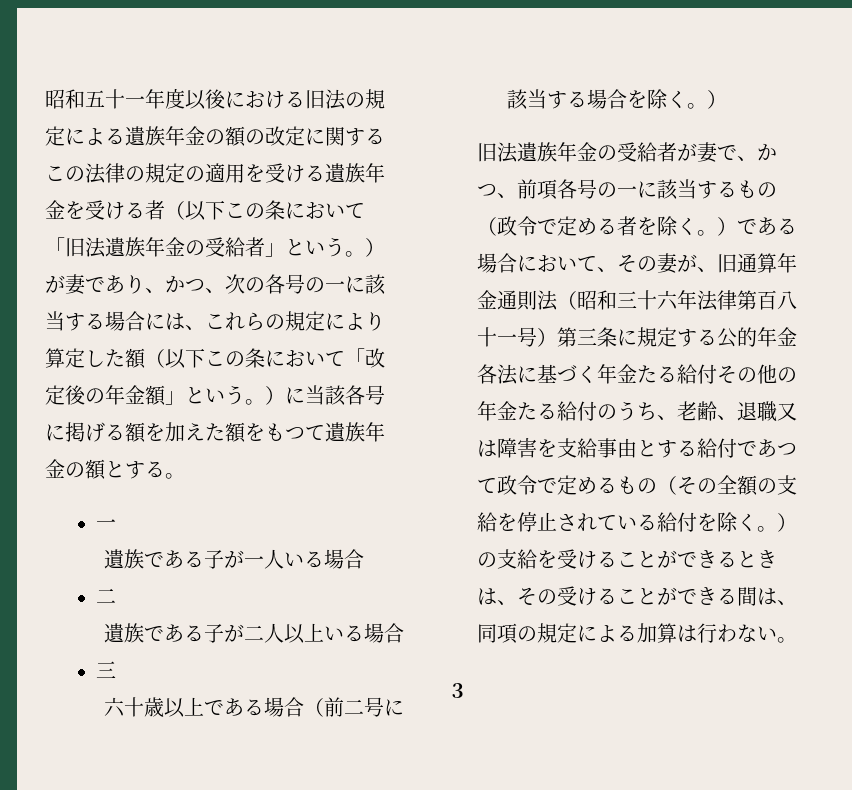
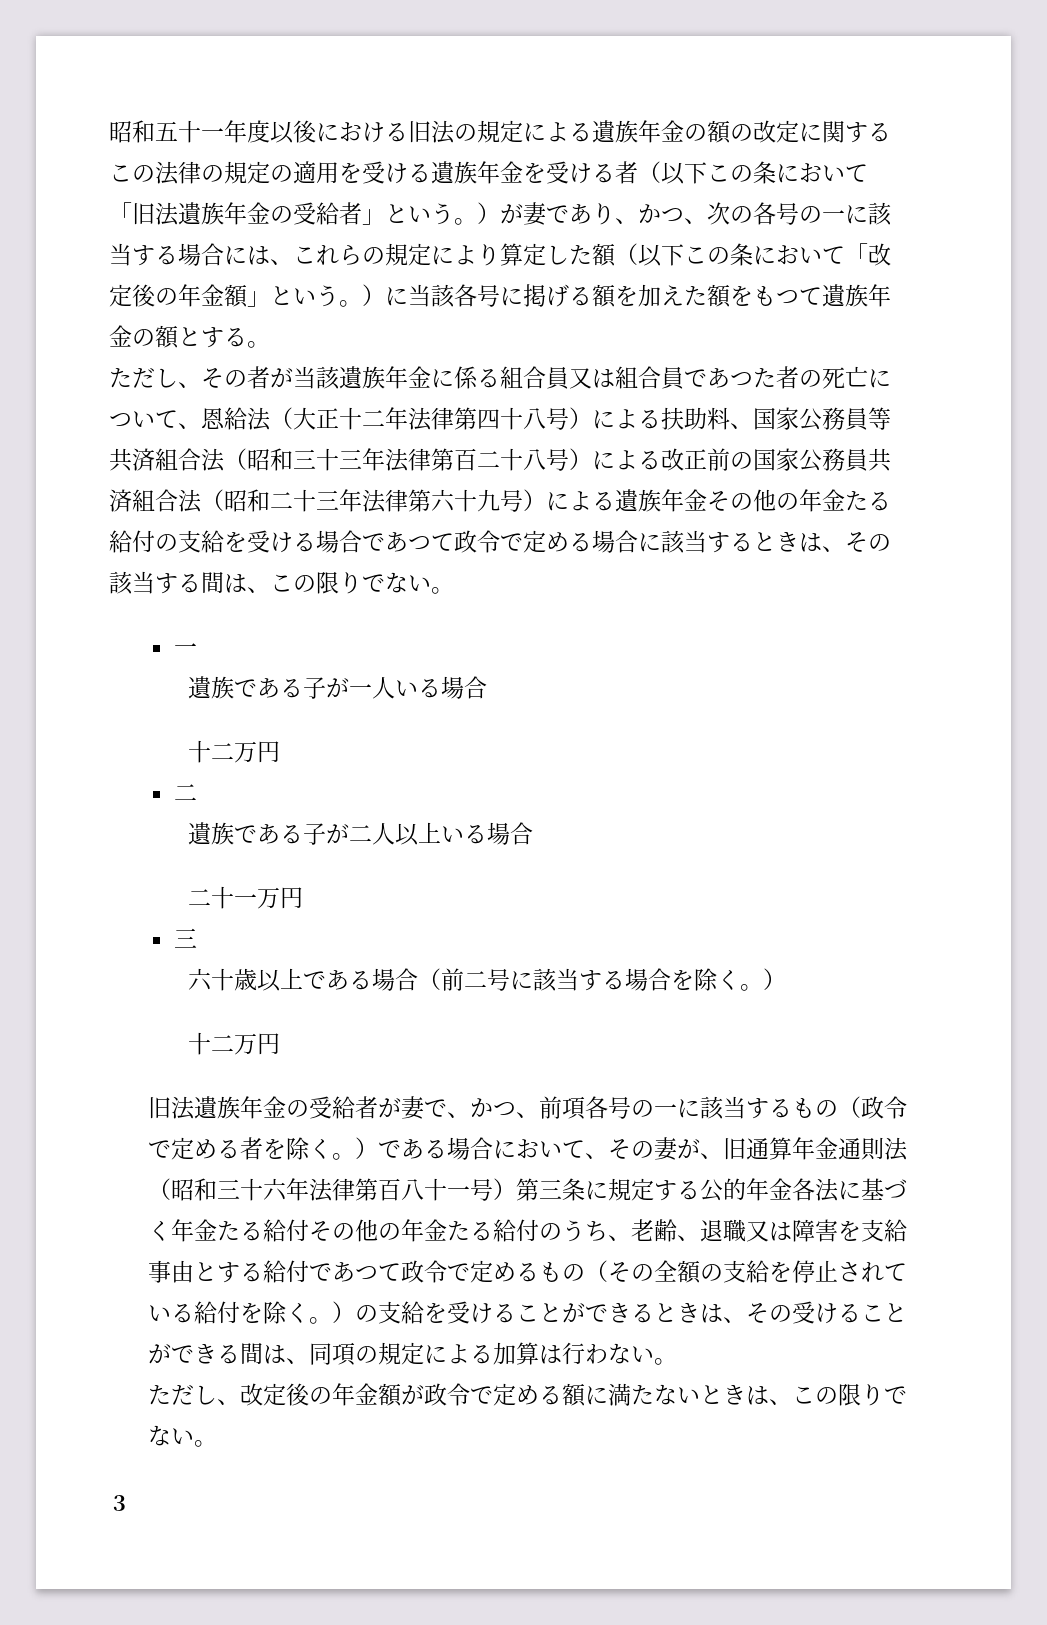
+ ただし、その者が当該遺族年金に係る組合員又は組合員であつた者の死亡について、恩給法（大正十二年法律第四十八号）による扶助料、国家公務員等共済組合法（昭和三十三年法律第百二十八号）による改正前の国家公務員共済組合法（昭和二十三年法律第六十九号）による遺族年金その他の年金たる給付の支給を受ける場合であつて政令で定める場合に該当するときは、その該当する間は、この限りでない。
  遺族である子が一人いる場合
+ 十二万円
+ 二十一万円
  六十歳以上である場合（前二号に該当する場合を除く。）
+ 十二万円
+ ただし、改定後の年金額が政令で定める額に満たないときは、この限りでない。

